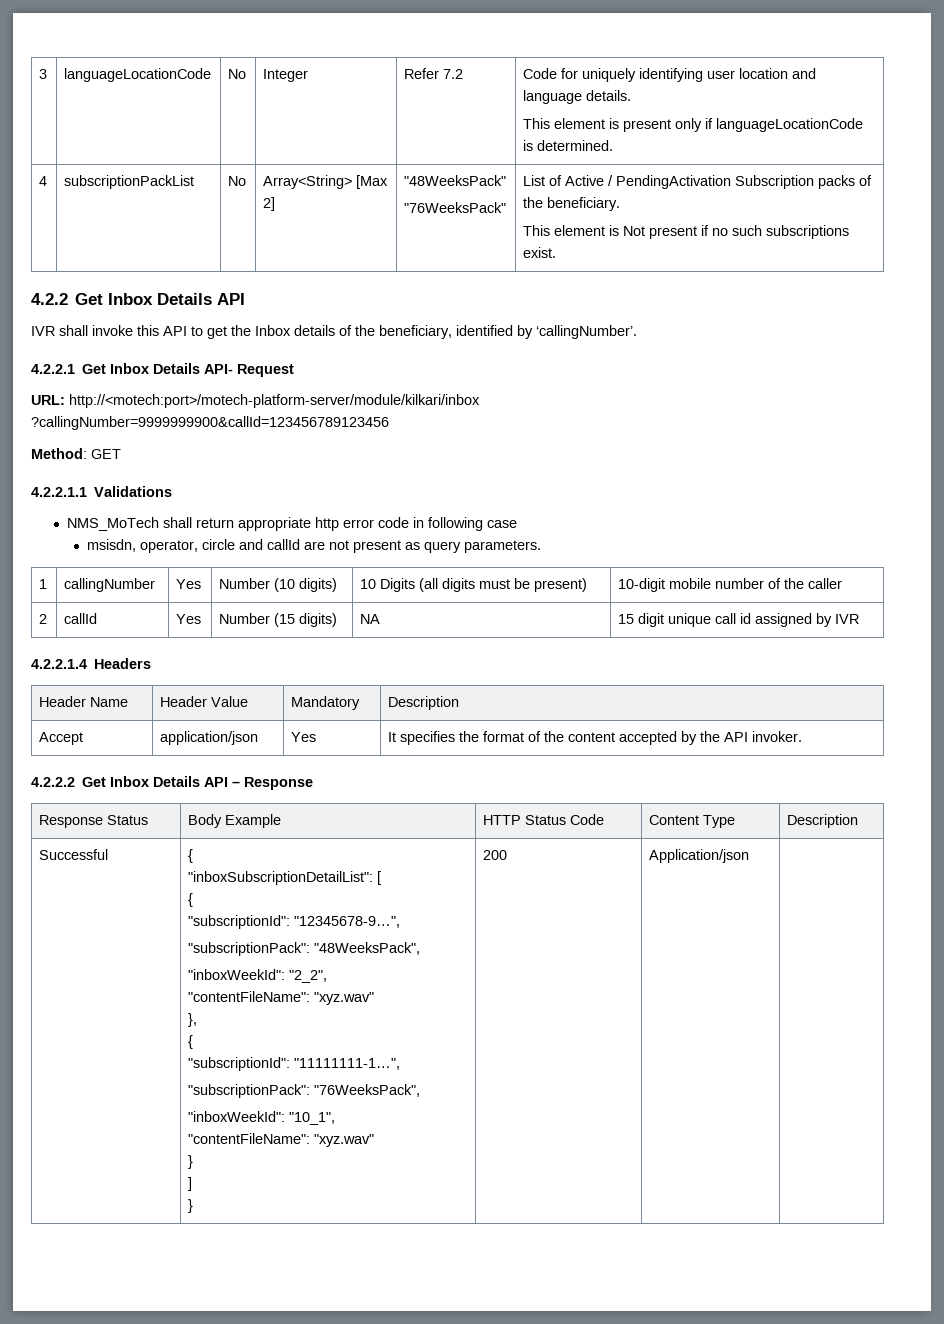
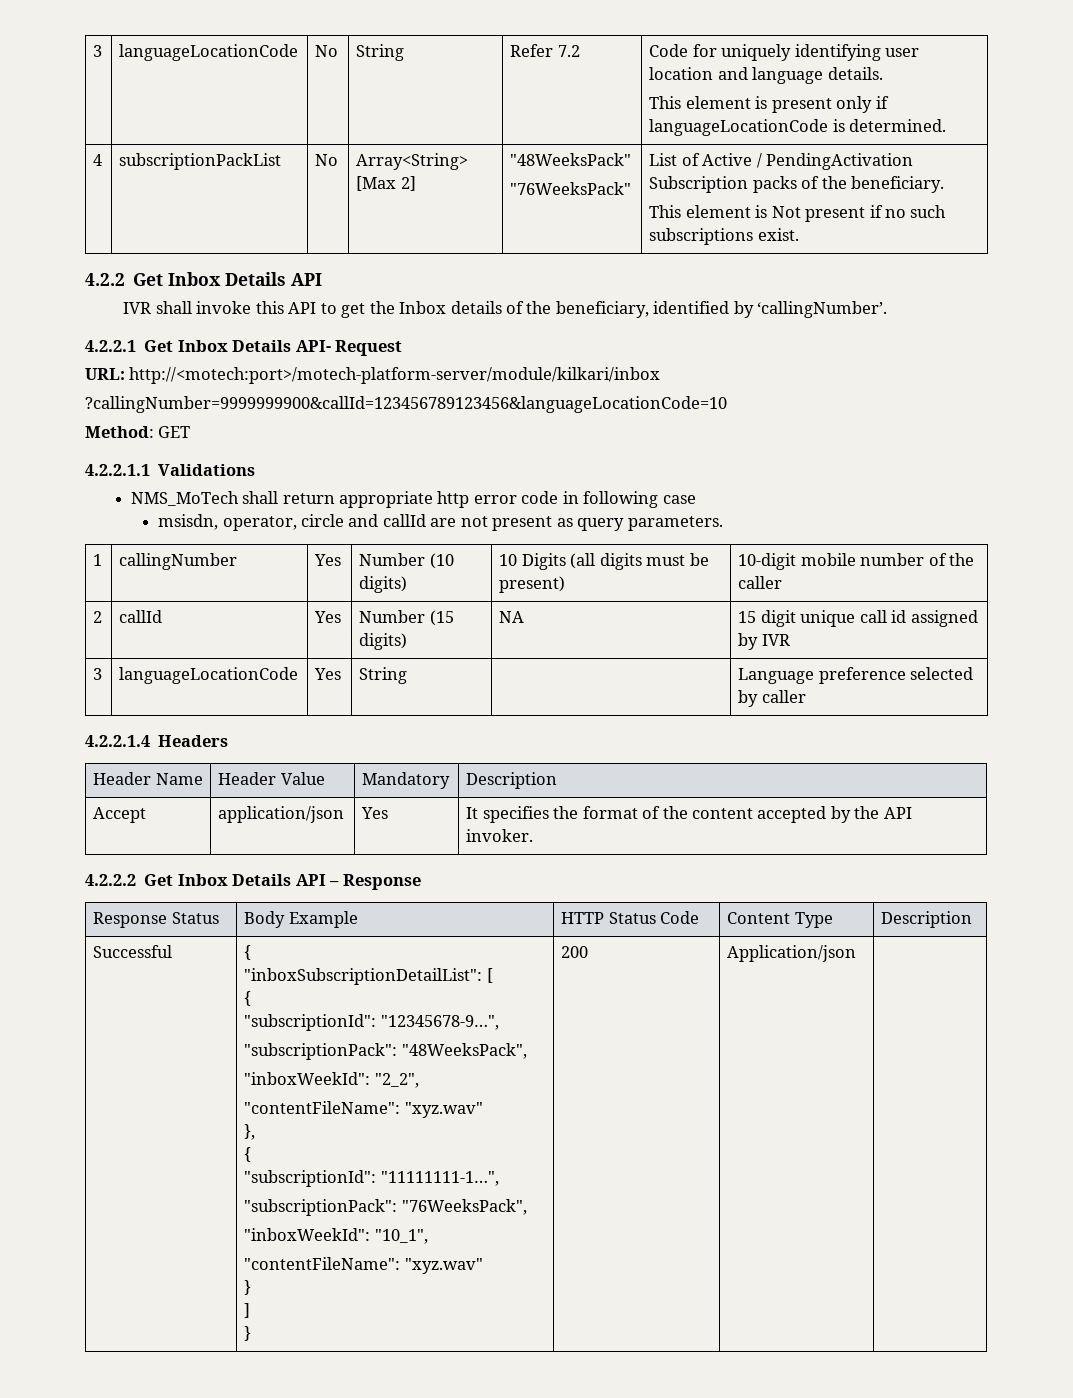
- 3 | languageLocationCode | No | Integer | Refer 7.2 | Code for uniquely identifying user location and language details.
+ 3 | languageLocationCode | No | String | Refer 7.2 | Code for uniquely identifying user location and language details.
- ?callingNumber=9999999900&callId=123456789123456
+ ?callingNumber=9999999900&callId=123456789123456&languageLocationCode=10
+ 3 | languageLocationCode | Yes | String | | Language preference selected by caller

